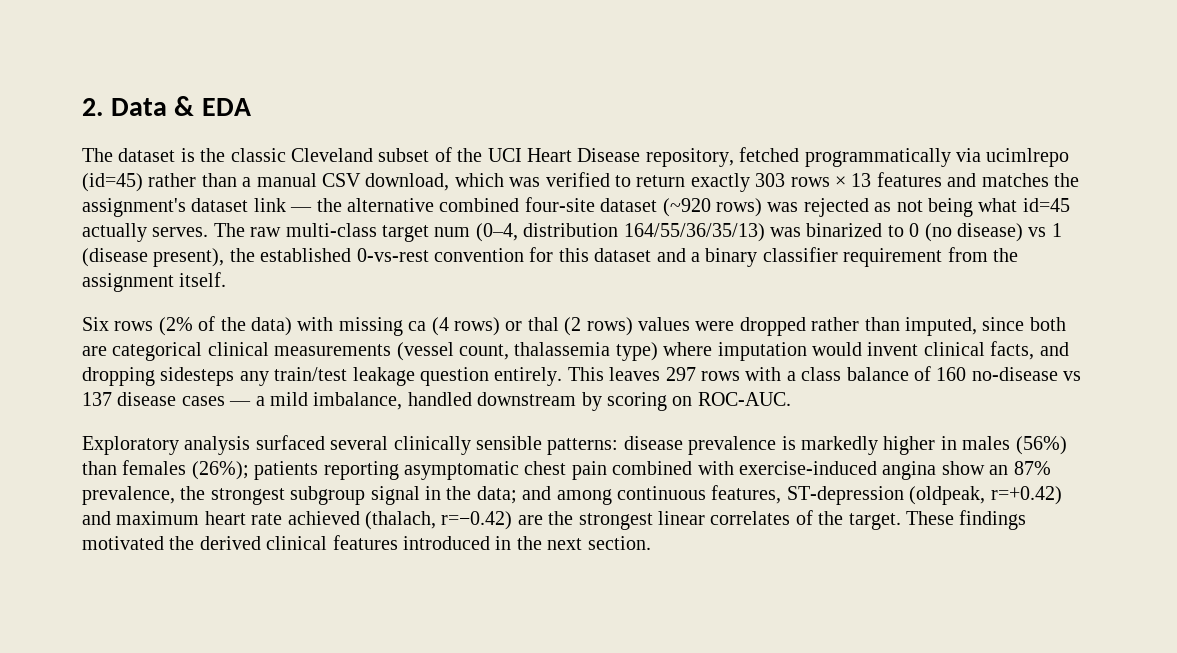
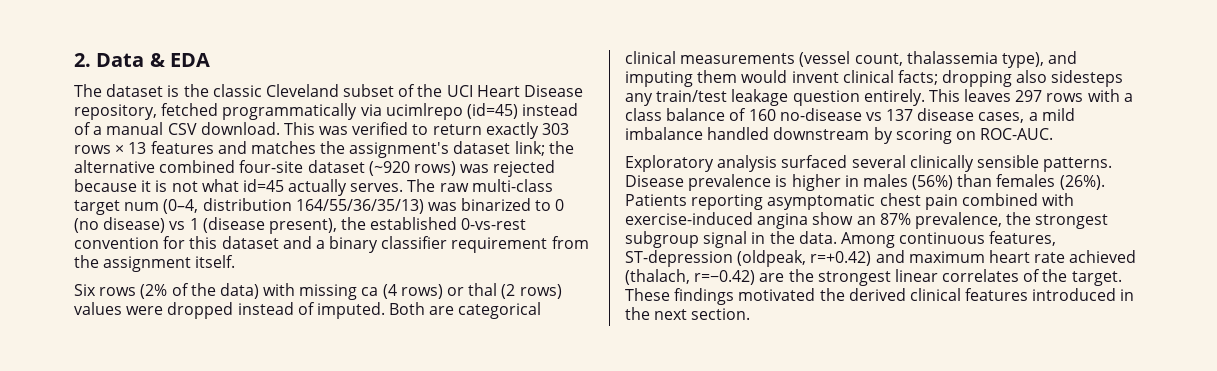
- The dataset is the classic Cleveland subset of the UCI Heart Disease repository, fetched programmatically via ucimlrepo (id=45) rather than a manual CSV download, which was verified to return exactly 303 rows × 13 features and matches the assignment's dataset link — the alternative combined four-site dataset (~920 rows) was rejected as not being what id=45 actually serves.
+ The dataset is the classic Cleveland subset of the UCI Heart Disease repository, fetched programmatically via ucimlrepo (id=45) instead of a manual CSV download. This was verified to return exactly 303 rows × 13 features and matches the assignment's dataset link; the alternative combined four-site dataset (~920 rows) was rejected because it is not what id=45 actually serves.
- Six rows (2% of the data) with missing ca (4 rows) or thal (2 rows) values were dropped rather than imputed, since both are categorical clinical measurements (vessel count, thalassemia type) where imputation would invent clinical facts, and dropping sidesteps any train/test leakage question entirely.
+ Six rows (2% of the data) with missing ca (4 rows) or thal (2 rows) values were dropped instead of imputed. Both are categorical clinical measurements (vessel count, thalassemia type), and imputing them would invent clinical facts; dropping also sidesteps any train/test leakage question entirely.
- This leaves 297 rows with a class balance of 160 no-disease vs 137 disease cases — a mild imbalance, handled downstream by scoring on ROC-AUC.
+ This leaves 297 rows with a class balance of 160 no-disease vs 137 disease cases, a mild imbalance handled downstream by scoring on ROC-AUC.
- Exploratory analysis surfaced several clinically sensible patterns: disease prevalence is markedly higher in males (56%) than females (26%); patients reporting asymptomatic chest pain combined with exercise-induced angina show an 87% prevalence, the strongest subgroup signal in the data; and among continuous features, ST-depression (oldpeak, r=+0.42) and maximum heart rate achieved (thalach, r=−0.42) are the strongest linear correlates of the target.
+ Exploratory analysis surfaced several clinically sensible patterns. Disease prevalence is higher in males (56%) than females (26%). Patients reporting asymptomatic chest pain combined with exercise-induced angina show an 87% prevalence, the strongest subgroup signal in the data. Among continuous features, ST-depression (oldpeak, r=+0.42) and maximum heart rate achieved (thalach, r=−0.42) are the strongest linear correlates of the target.

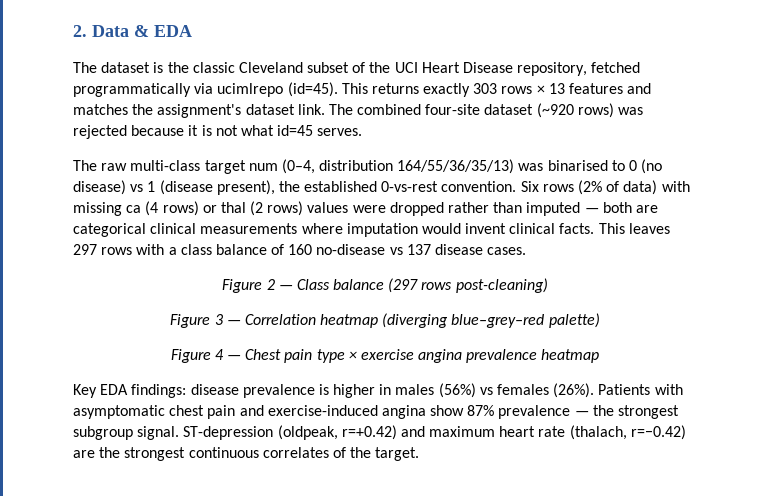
- The dataset is the classic Cleveland subset of the UCI Heart Disease repository, fetched programmatically via ucimlrepo (id=45) instead of a manual CSV download. This was verified to return exactly 303 rows × 13 features and matches the assignment's dataset link; the alternative combined four-site dataset (~920 rows) was rejected because it is not what id=45 actually serves. The raw multi-class target num (0–4, distribution 164/55/36/35/13) was binarized to 0 (no disease) vs 1 (disease present), the established 0-vs-rest convention for this dataset and a binary classifier requirement from the assignment itself.
- Six rows (2% of the data) with missing ca (4 rows) or thal (2 rows) values were dropped instead of imputed. Both are categorical clinical measurements (vessel count, thalassemia type), and imputing them would invent clinical facts; dropping also sidesteps any train/test leakage question entirely.
+ The dataset is the classic Cleveland subset of the UCI Heart Disease repository, fetched programmatically via ucimlrepo (id=45). This returns exactly 303 rows × 13 features and matches the assignment's dataset link. The combined four-site dataset (~920 rows) was rejected because it is not what id=45 serves.
+ The raw multi-class target num (0–4, distribution 164/55/36/35/13) was binarised to 0 (no disease) vs 1 (disease present), the established 0-vs-rest convention. Six rows (2% of data) with missing ca (4 rows) or thal (2 rows) values were dropped rather than imputed — both are categorical clinical measurements where imputation would invent clinical facts.
- This leaves 297 rows with a class balance of 160 no-disease vs 137 disease cases, a mild imbalance handled downstream by scoring on ROC-AUC.
- Exploratory analysis surfaced several clinically sensible patterns. Disease prevalence is higher in males (56%) than females (26%).
+ This leaves 297 rows with a class balance of 160 no-disease vs 137 disease cases.
+ Figure 2 — Class balance (297 rows post-cleaning)
+ Figure 3 — Correlation heatmap (diverging blue–grey–red palette)
+ Figure 4 — Chest pain type × exercise angina prevalence heatmap
+ Key EDA findings: disease prevalence is higher in males (56%) vs females (26%).
- Patients reporting asymptomatic chest pain combined with exercise-induced angina show an 87% prevalence, the strongest subgroup signal in the data. Among continuous features, ST-depression (oldpeak, r=+0.42) and maximum heart rate achieved (thalach, r=−0.42) are the strongest linear correlates of the target. These findings motivated the derived clinical features introduced in the next section.
+ Patients with asymptomatic chest pain and exercise-induced angina show 87% prevalence — the strongest subgroup signal. ST-depression (oldpeak, r=+0.42) and maximum heart rate (thalach, r=−0.42) are the strongest continuous correlates of the target.

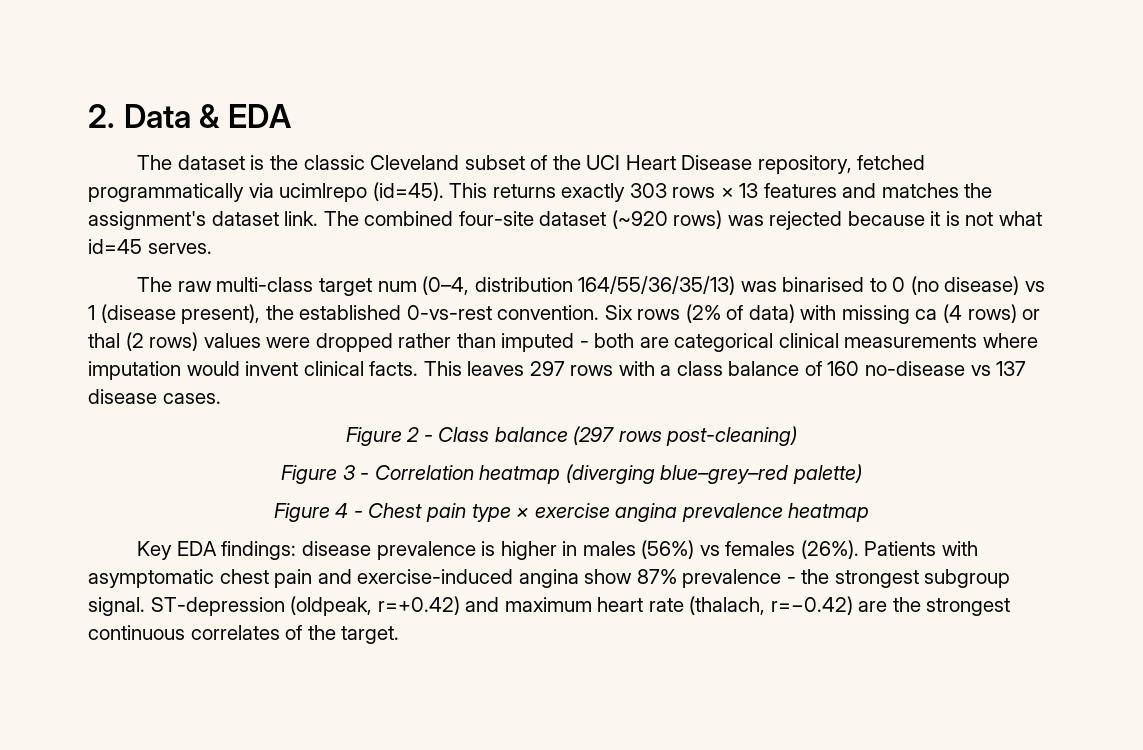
- Six rows (2% of data) with missing ca (4 rows) or thal (2 rows) values were dropped rather than imputed — both are categorical clinical measurements where imputation would invent clinical facts.
+ Six rows (2% of data) with missing ca (4 rows) or thal (2 rows) values were dropped rather than imputed - both are categorical clinical measurements where imputation would invent clinical facts.
- Figure 2 — Class balance (297 rows post-cleaning)
+ Figure 2 - Class balance (297 rows post-cleaning)
- Figure 3 — Correlation heatmap (diverging blue–grey–red palette)
+ Figure 3 - Correlation heatmap (diverging blue–grey–red palette)
- Figure 4 — Chest pain type × exercise angina prevalence heatmap
+ Figure 4 - Chest pain type × exercise angina prevalence heatmap
- Patients with asymptomatic chest pain and exercise-induced angina show 87% prevalence — the strongest subgroup signal.
+ Patients with asymptomatic chest pain and exercise-induced angina show 87% prevalence - the strongest subgroup signal.

